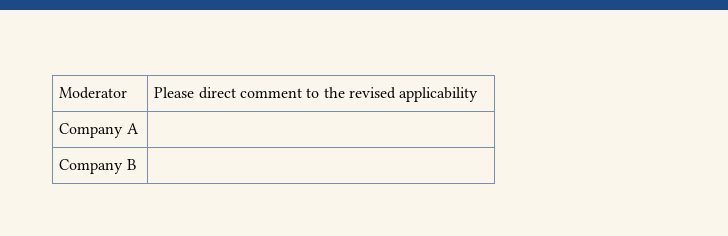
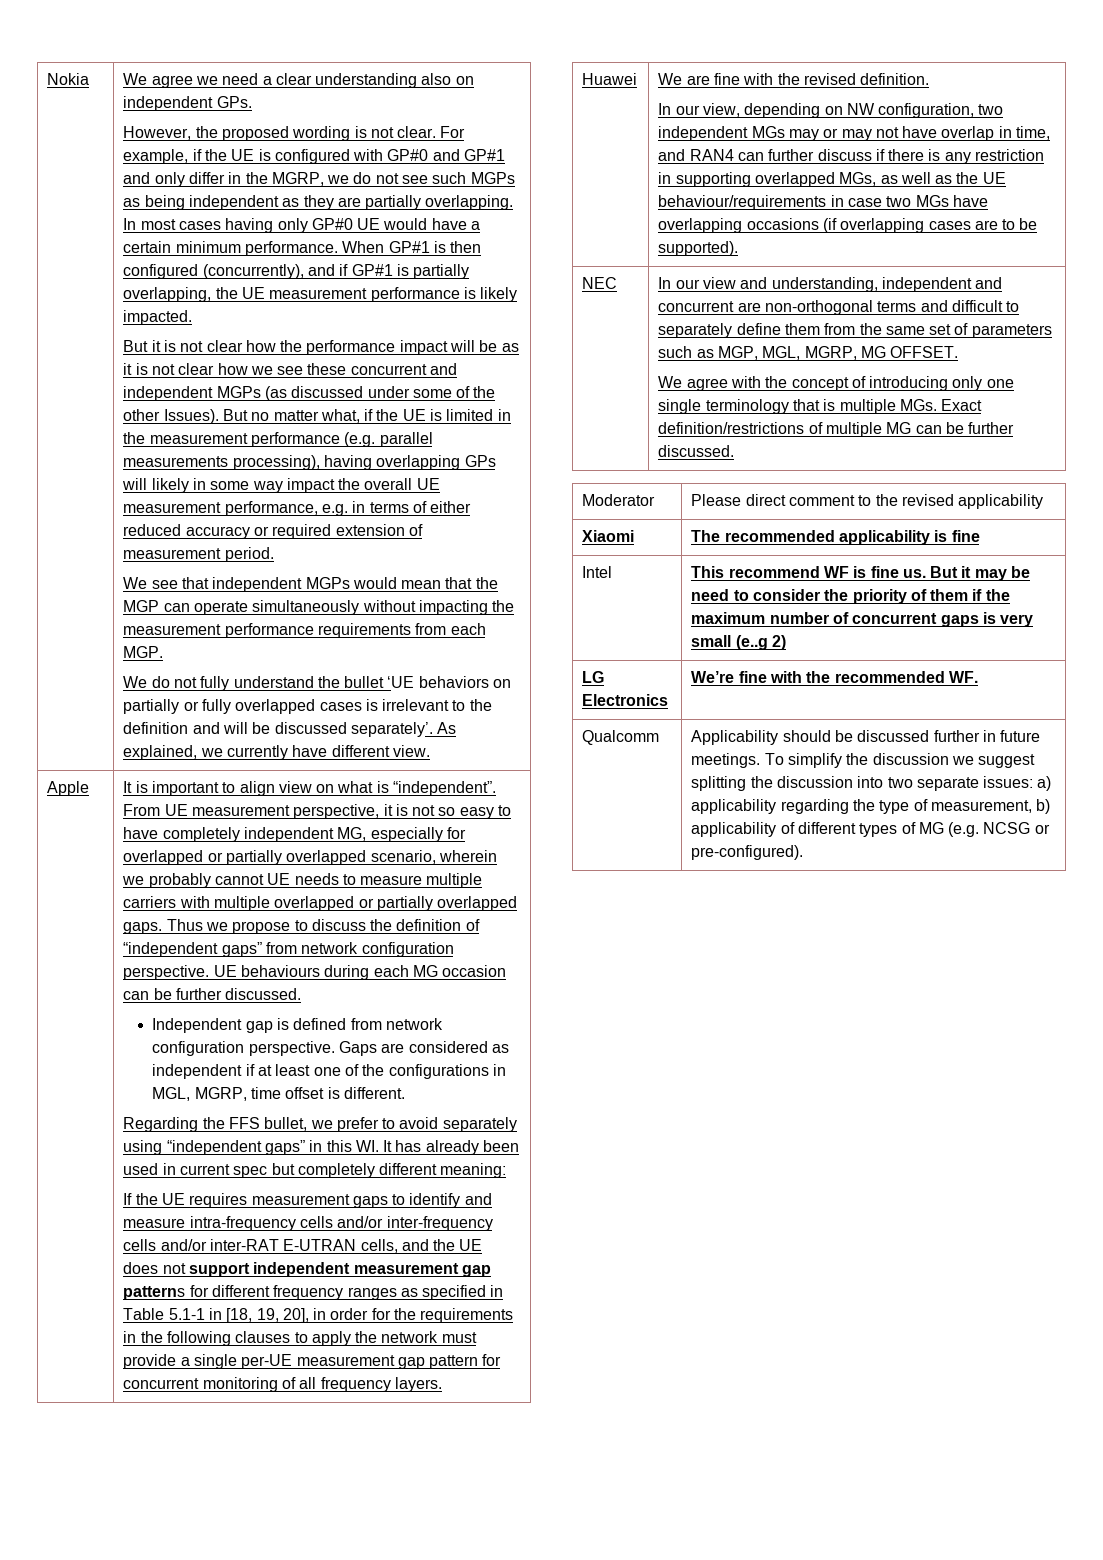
+ Nokia | We agree we need a clear understanding also on independent GPs.
+ However, the proposed wording is not clear. For example, if the UE is configured with GP#0 and GP#1 and only differ in the MGRP, we do not see such MGPs as being independent as they are partially overlapping. In most cases having only GP#0 UE would have a certain minimum performance. When GP#1 is then configured (concurrently), and if GP#1 is partially overlapping, the UE measurement performance is likely impacted.
+ But it is not clear how the performance impact will be as it is not clear how we see these concurrent and independent MGPs (as discussed under some of the other Issues). But no matter what, if the UE is limited in the measurement performance (e.g. parallel measurements processing), having overlapping GPs will likely in some way impact the overall UE measurement performance, e.g. in terms of either reduced accuracy or required extension of measurement period.
+ We see that independent MGPs would mean that the MGP can operate simultaneously without impacting the measurement performance requirements from each MGP.
+ We do not fully understand the bullet ‘UE behaviors on partially or fully overlapped cases is irrelevant to the definition and will be discussed separately’. As explained, we currently have different view.
+ Apple | It is important to align view on what is “independent”. From UE measurement perspective, it is not so easy to have completely independent MG, especially for overlapped or partially overlapped scenario, wherein we probably cannot UE needs to measure multiple carriers with multiple overlapped or partially overlapped gaps. Thus we propose to discuss the definition of “independent gaps” from network configuration perspective. UE behaviours during each MG occasion can be further discussed.
+ Independent gap is defined from network configuration perspective. Gaps are considered as independent if at least one of the configurations in MGL, MGRP, time offset is different.
+ Regarding the FFS bullet, we prefer to avoid separately using “independent gaps” in this WI. It has already been used in current spec but completely different meaning:
+ If the UE requires measurement gaps to identify and measure intra-frequency cells and/or inter-frequency cells and/or inter-RAT E-UTRAN cells, and the UE does not support independent measurement gap patterns for different frequency ranges as specified in Table 5.1-1 in [18, 19, 20], in order for the requirements in the following clauses to apply the network must provide a single per-UE measurement gap pattern for concurrent monitoring of all frequency layers.
+ Huawei | We are fine with the revised definition.
+ In our view, depending on NW configuration, two independent MGs may or may not have overlap in time, and RAN4 can further discuss if there is any restriction in supporting overlapped MGs, as well as the UE behaviour/requirements in case two MGs have overlapping occasions (if overlapping cases are to be supported).
+ NEC | In our view and understanding, independent and concurrent are non-orthogonal terms and difficult to separately define them from the same set of parameters such as MGP, MGL, MGRP, MG OFFSET.
+ We agree with the concept of introducing only one single terminology that is multiple MGs. Exact definition/restrictions of multiple MG can be further discussed.
- Company A |
- Company B |
+ Xiaomi | The recommended applicability is fine
+ Intel | This recommend WF is fine us. But it may be need to consider the priority of them if the maximum number of concurrent gaps is very small (e..g 2)
+ LG Electronics | We’re fine with the recommended WF.
+ Qualcomm | Applicability should be discussed further in future meetings. To simplify the discussion we suggest splitting the discussion into two separate issues: a) applicability regarding the type of measurement, b) applicability of different types of MG (e.g. NCSG or pre-configured).

